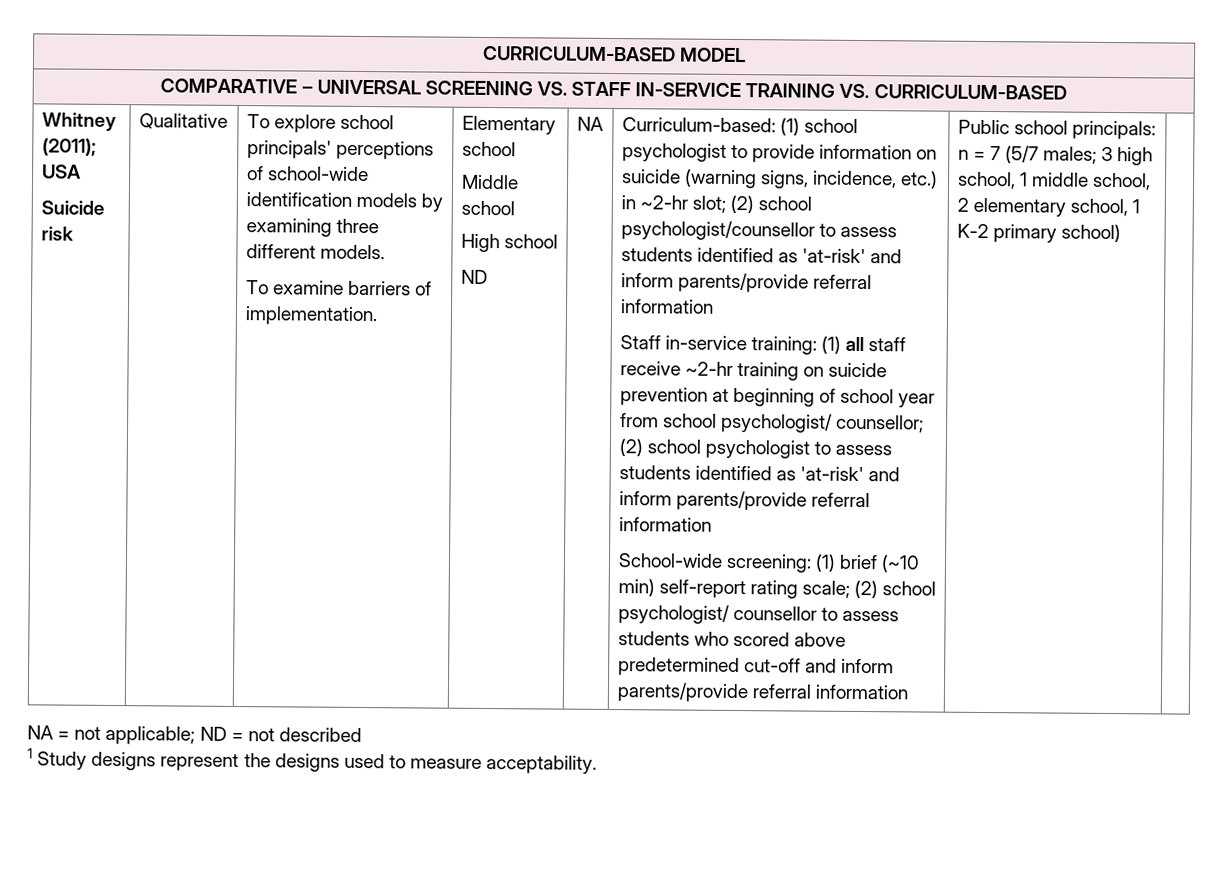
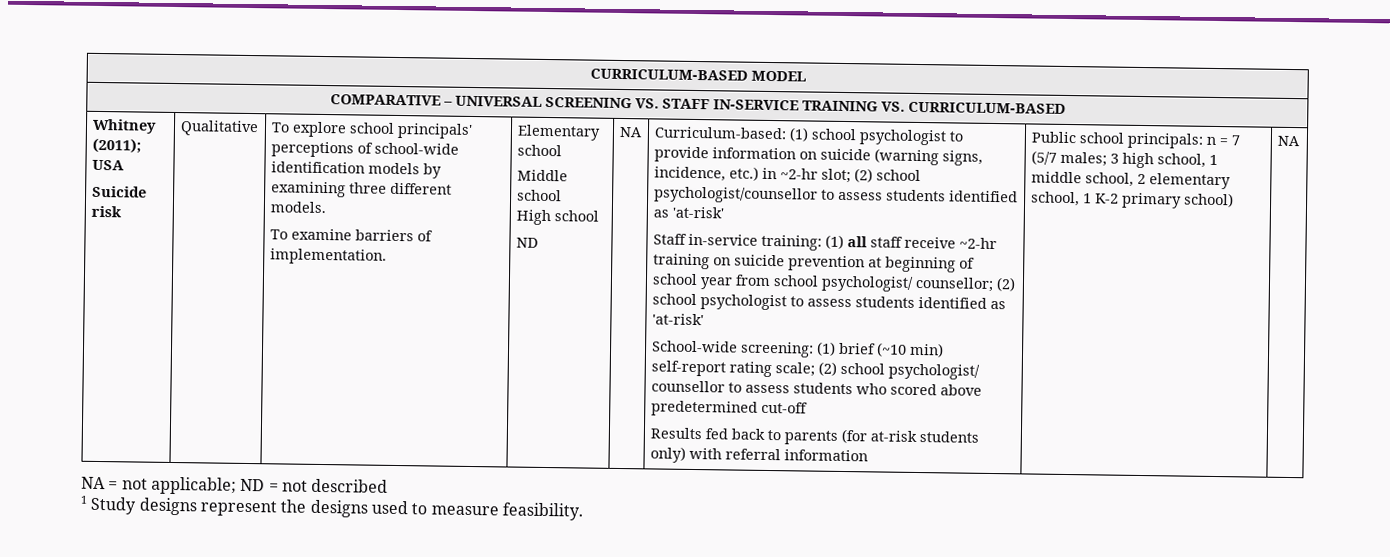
- Curriculum-based: (1) school psychologist to provide information on suicide (warning signs, incidence, etc.) in ~2-hr slot; (2) school psychologist/counsellor to assess students identified as 'at-risk' and inform parents/provide referral information
+ Curriculum-based: (1) school psychologist to provide information on suicide (warning signs, incidence, etc.) in ~2-hr slot; (2) school psychologist/counsellor to assess students identified as 'at-risk'
- Staff in-service training: (1) all staff receive ~2-hr training on suicide prevention at beginning of school year from school psychologist/ counsellor; (2) school psychologist to assess students identified as 'at-risk' and inform parents/provide referral information
+ Staff in-service training: (1) all staff receive ~2-hr training on suicide prevention at beginning of school year from school psychologist/ counsellor; (2) school psychologist to assess students identified as 'at-risk'
- School-wide screening: (1) brief (~10 min) self-report rating scale; (2) school psychologist/ counsellor to assess students who scored above predetermined cut-off and inform parents/provide referral information
+ School-wide screening: (1) brief (~10 min) self-report rating scale; (2) school psychologist/ counsellor to assess students who scored above predetermined cut-off
+ Results fed back to parents (for at-risk students only) with referral information
- Public school principals: n = 7 (5/7 males; 3 high school, 1 middle school, 2 elementary school, 1 K-2 primary school)
+ Public school principals: n = 7 (5/7 males; 3 high school, 1 middle school, 2 elementary school, 1 K-2 primary school) | NA
- 1 Study designs represent the designs used to measure acceptability.
+ 1 Study designs represent the designs used to measure feasibility.

